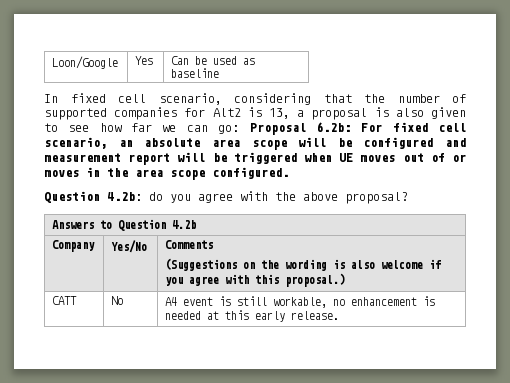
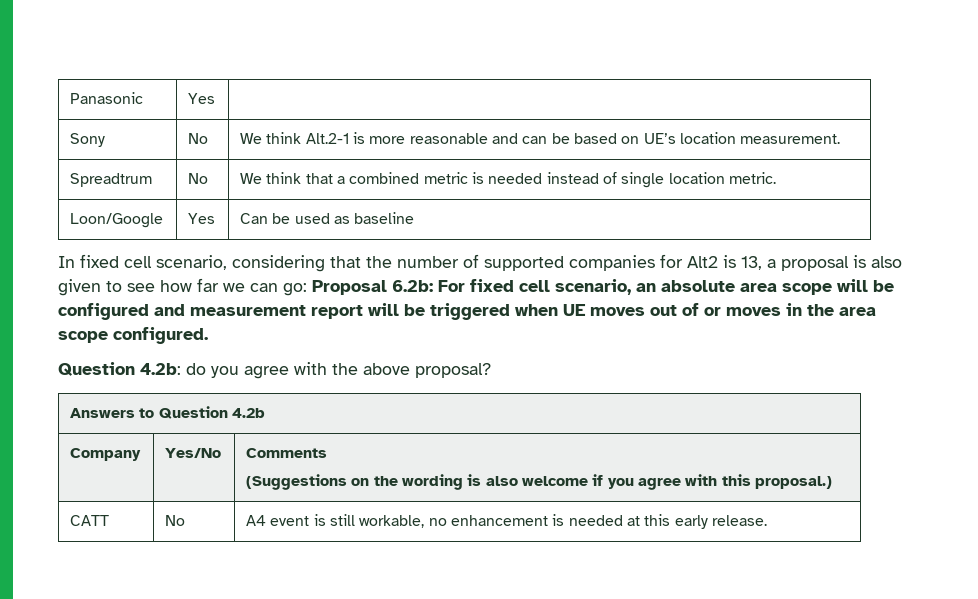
+ Panasonic | Yes |
+ Sony | No | We think Alt.2-1 is more reasonable and can be based on UE’s location measurement.
+ Spreadtrum | No | We think that a combined metric is needed instead of single location metric.

